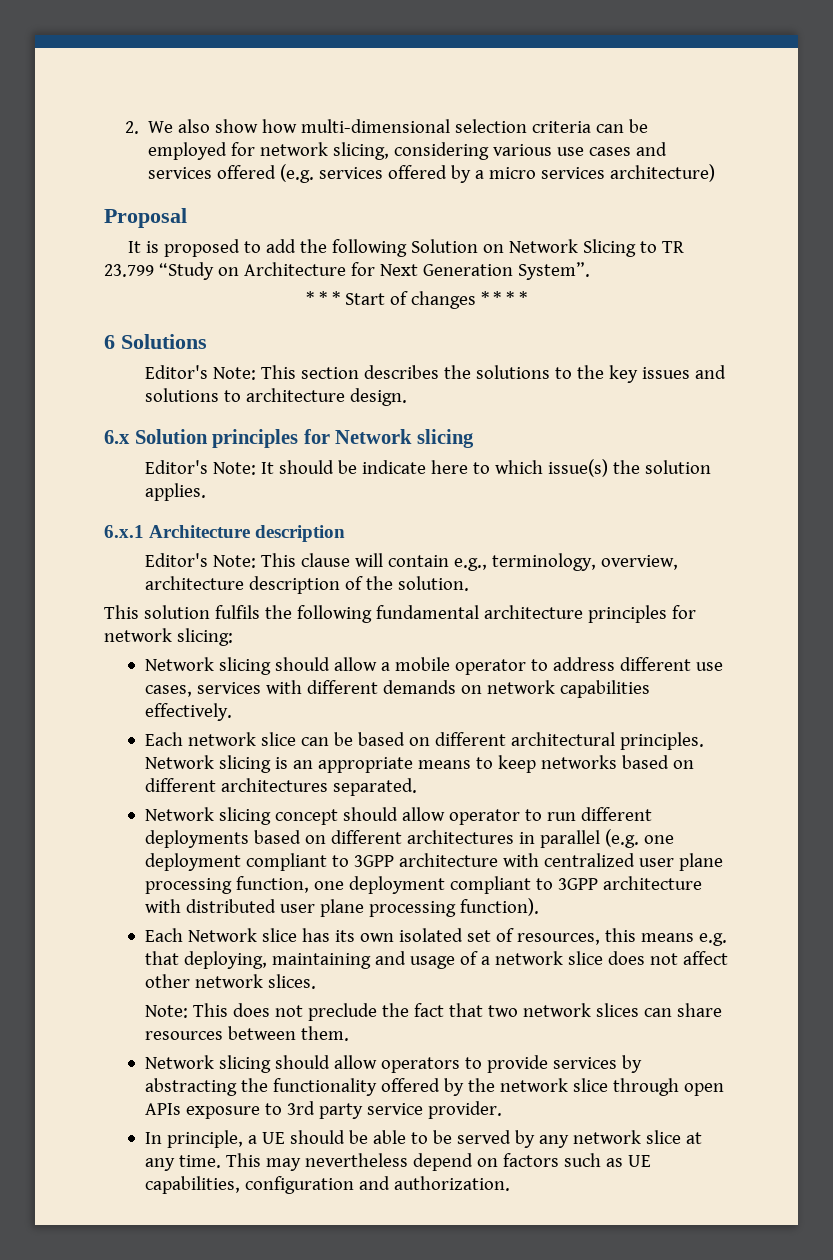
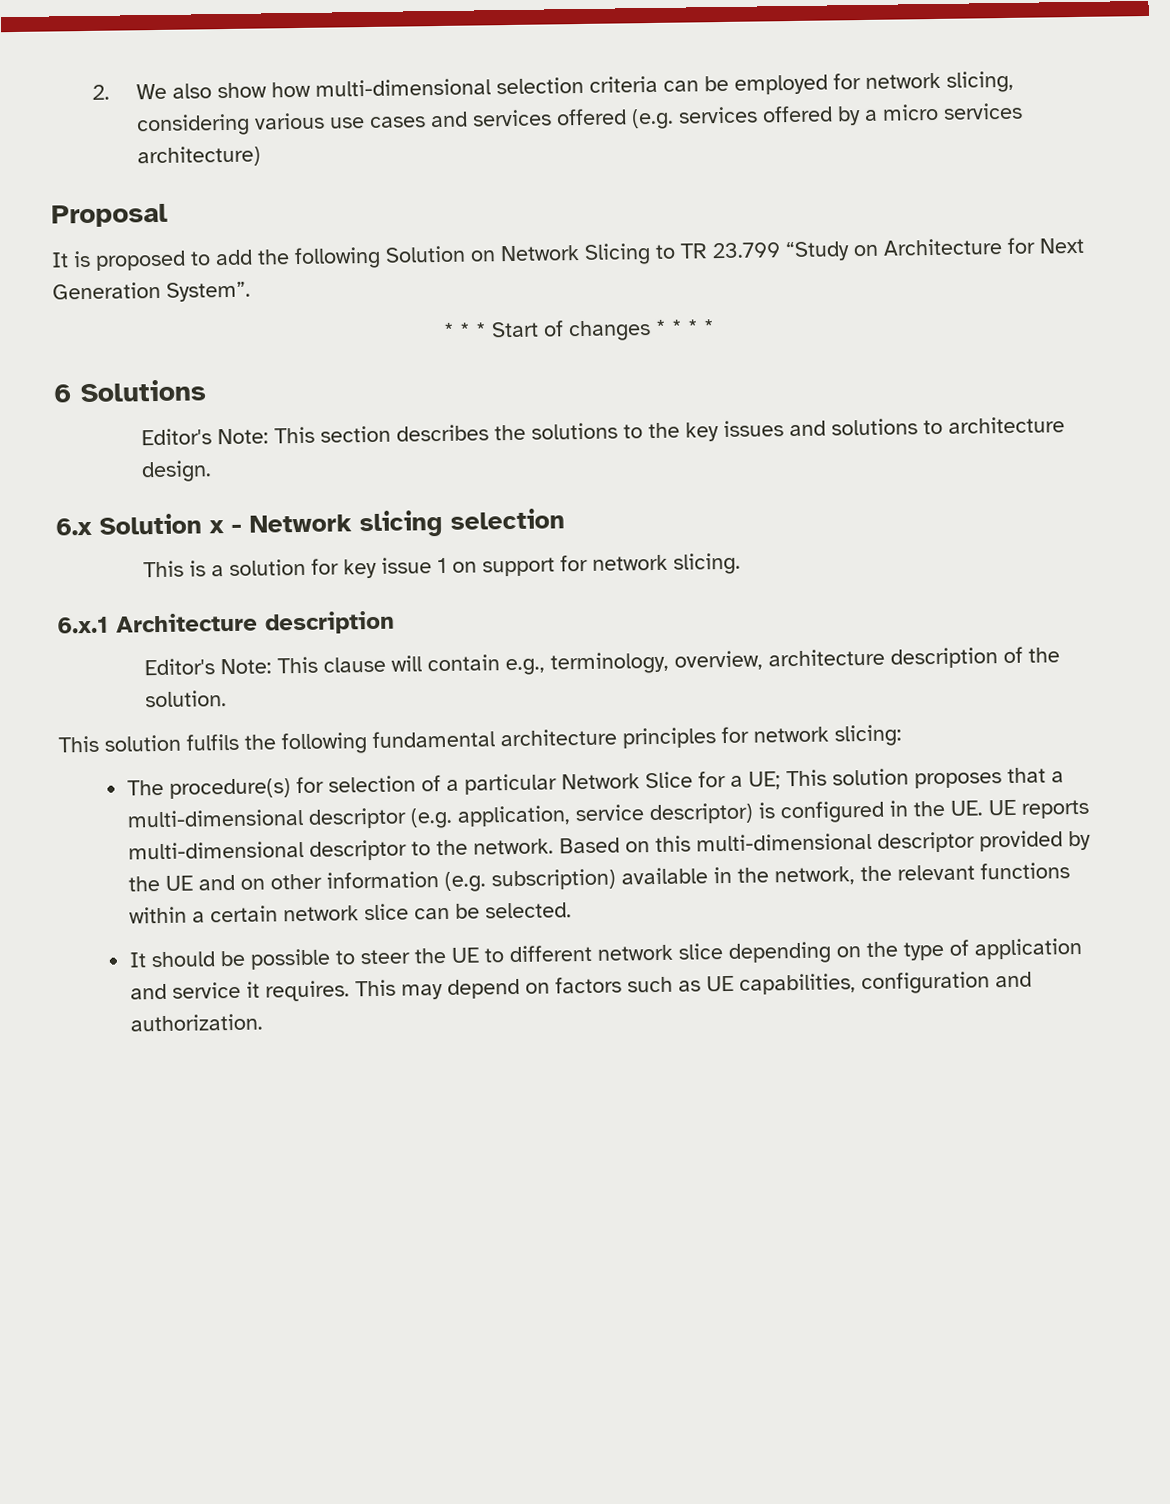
- 6.x Solution principles for Network slicing
- Editor's Note: It should be indicate here to which issue(s) the solution applies.
+ 6.x Solution x - Network slicing selection
+ This is a solution for key issue 1 on support for network slicing.
- Network slicing should allow a mobile operator to address different use cases, services with different demands on network capabilities effectively.
- Each network slice can be based on different architectural principles. Network slicing is an appropriate means to keep networks based on different architectures separated.
- Network slicing concept should allow operator to run different deployments based on different architectures in parallel (e.g. one deployment compliant to 3GPP architecture with centralized user plane processing function, one deployment compliant to 3GPP architecture with distributed user plane processing function).
- Each Network slice has its own isolated set of resources, this means e.g. that deploying, maintaining and usage of a network slice does not affect other network slices.
- Note: This does not preclude the fact that two network slices can share resources between them.
- Network slicing should allow operators to provide services by abstracting the functionality offered by the network slice through open APIs exposure to 3rd party service provider.
- In principle, a UE should be able to be served by any network slice at any time.
+ The procedure(s) for selection of a particular Network Slice for a UE; This solution proposes that a multi-dimensional descriptor (e.g. application, service descriptor) is configured in the UE. UE reports multi-dimensional descriptor to the network. Based on this multi-dimensional descriptor provided by the UE and on other information (e.g. subscription) available in the network, the relevant functions within a certain network slice can be selected.
+ It should be possible to steer the UE to different network slice depending on the type of application and service it requires.
- This may nevertheless depend on factors such as UE capabilities, configuration and authorization.
+ This may depend on factors such as UE capabilities, configuration and authorization.

